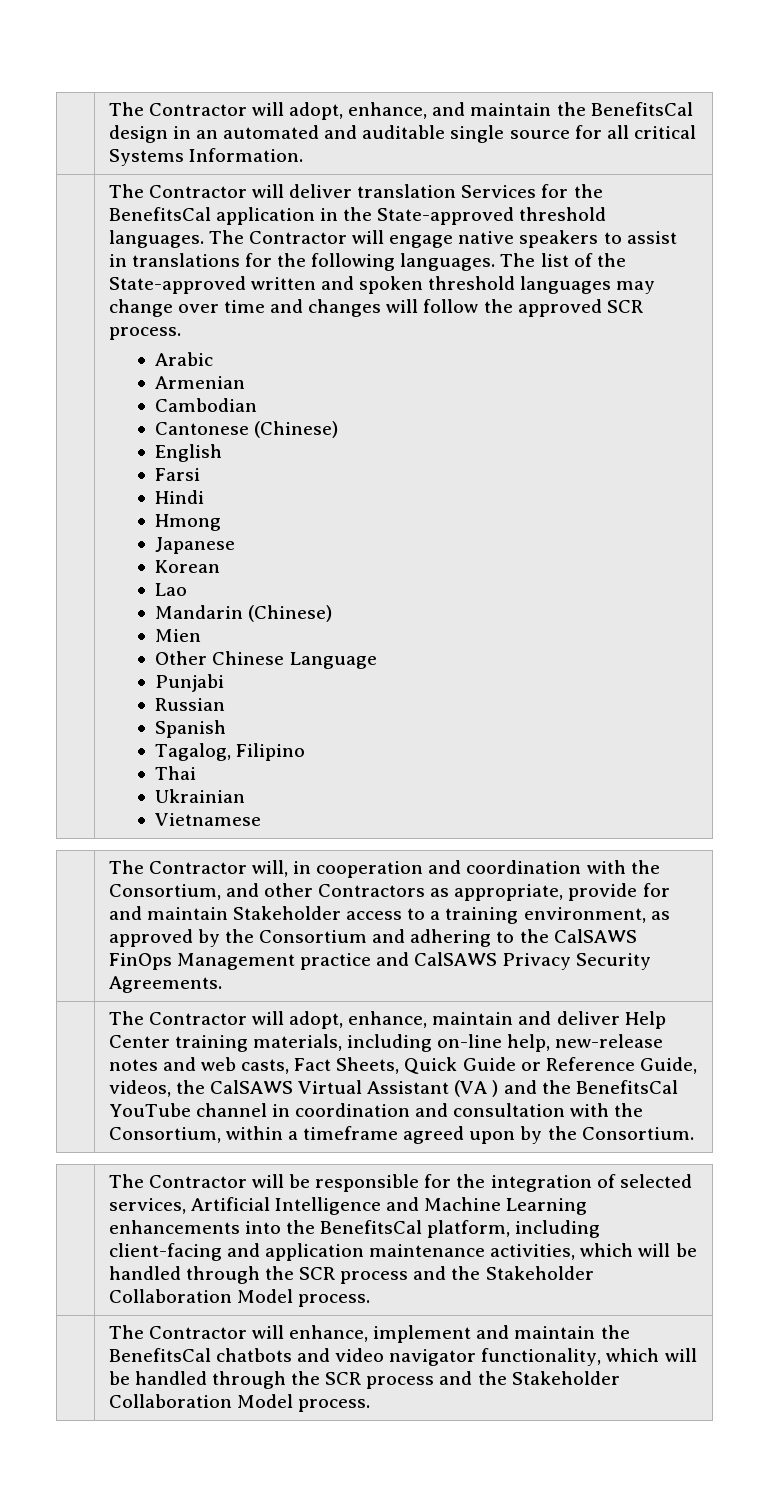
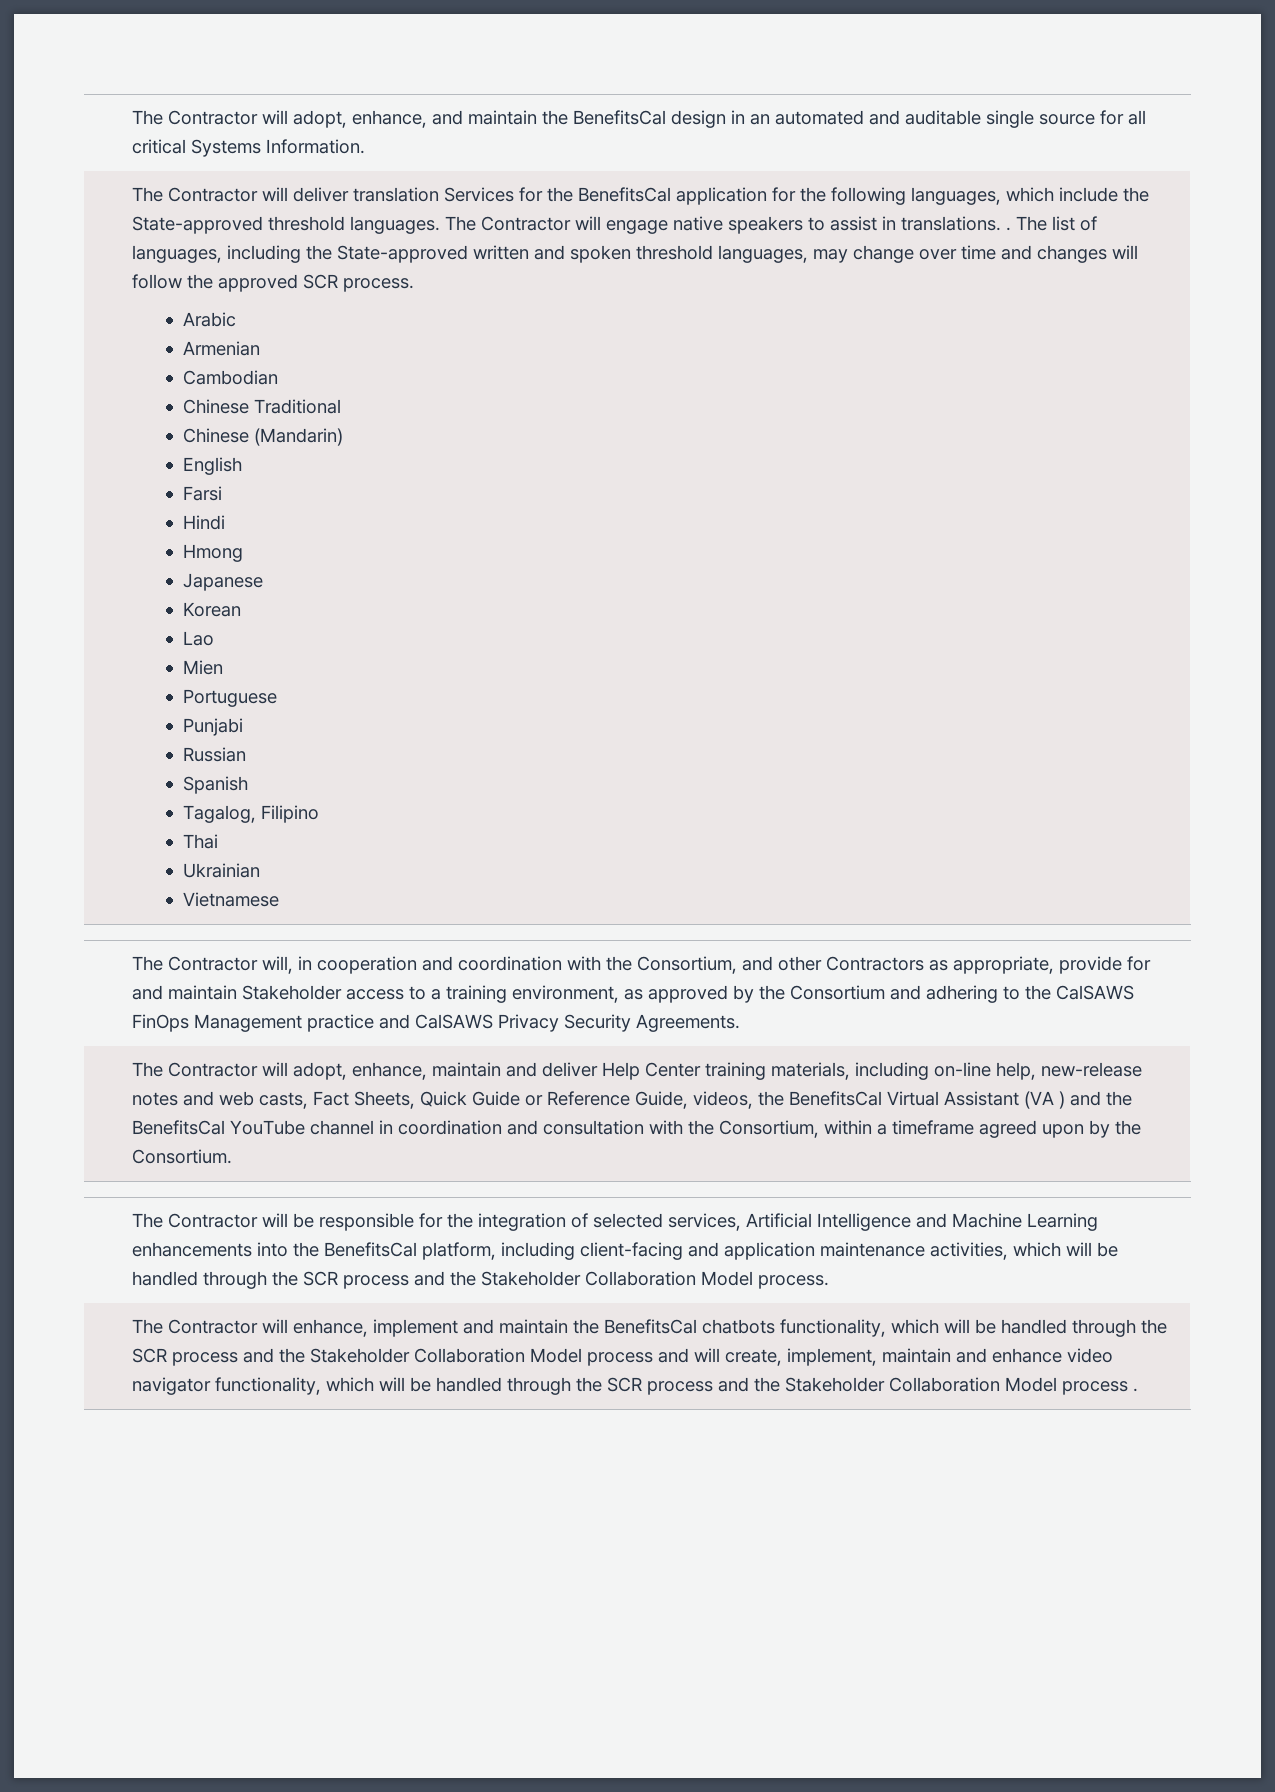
- The Contractor will deliver translation Services for the BenefitsCal application in the State-approved threshold languages.
+ The Contractor will deliver translation Services for the BenefitsCal application for the following languages, which include the State-approved threshold languages.
- The Contractor will engage native speakers to assist in translations for the following languages.
+ The Contractor will engage native speakers to assist in translations. .
- The list of the State-approved written and spoken threshold languages may change over time and changes will follow the approved SCR process.
+ The list of languages, including the State-approved written and spoken threshold languages, may change over time and changes will follow the approved SCR process.
- Cantonese (Chinese)
+ Chinese Traditional
+ Chinese (Mandarin)
- Mandarin (Chinese)
- Other Chinese Language
+ Portuguese
- The Contractor will adopt, enhance, maintain and deliver Help Center training materials, including on-line help, new-release notes and web casts, Fact Sheets, Quick Guide or Reference Guide, videos, the CalSAWS Virtual Assistant (VA ) and the BenefitsCal YouTube channel in coordination and consultation with the Consortium, within a timeframe agreed upon by the Consortium.
+ The Contractor will adopt, enhance, maintain and deliver Help Center training materials, including on-line help, new-release notes and web casts, Fact Sheets, Quick Guide or Reference Guide, videos, the BenefitsCal Virtual Assistant (VA ) and the BenefitsCal YouTube channel in coordination and consultation with the Consortium, within a timeframe agreed upon by the Consortium.
- The Contractor will enhance, implement and maintain the BenefitsCal chatbots and video navigator functionality, which will be handled through the SCR process and the Stakeholder Collaboration Model process.
+ The Contractor will enhance, implement and maintain the BenefitsCal chatbots functionality, which will be handled through the SCR process and the Stakeholder Collaboration Model process and will create, implement, maintain and enhance video navigator functionality, which will be handled through the SCR process and the Stakeholder Collaboration Model process .

